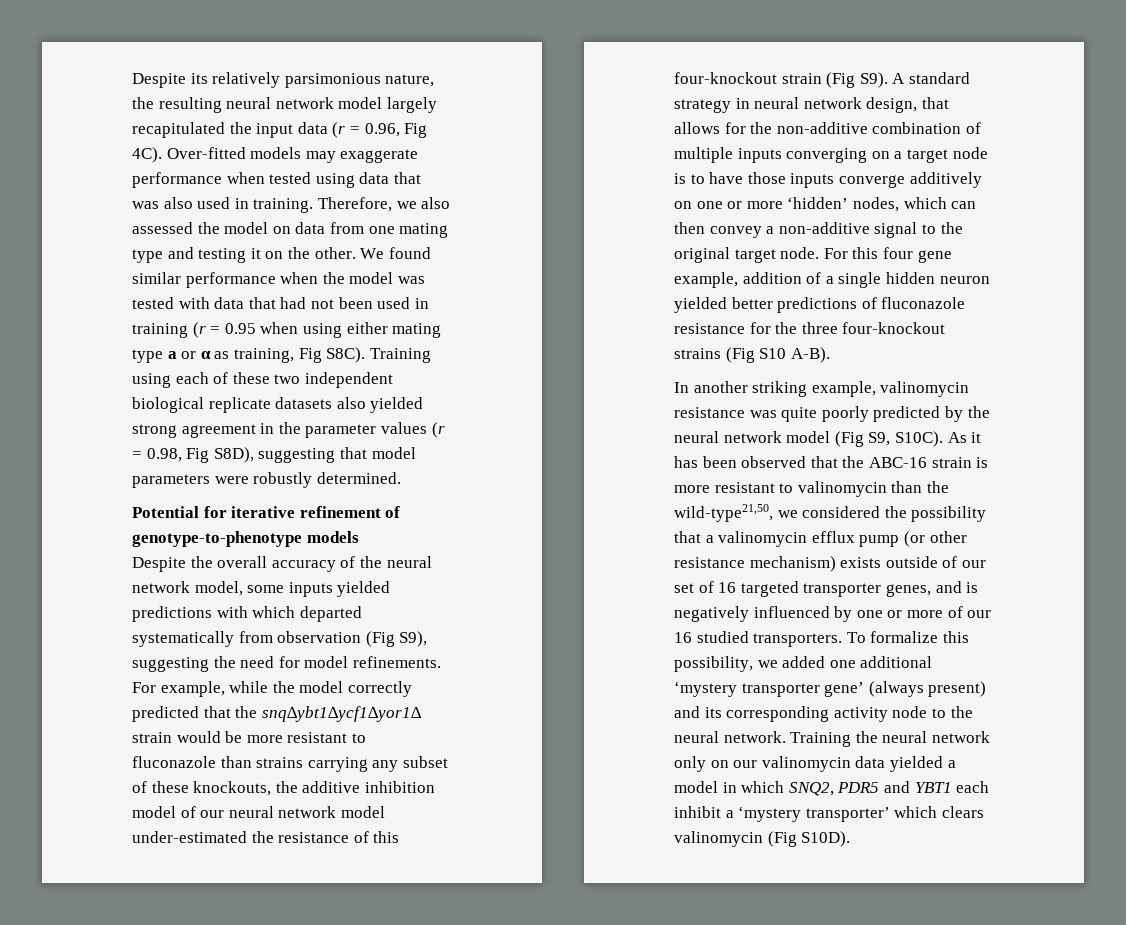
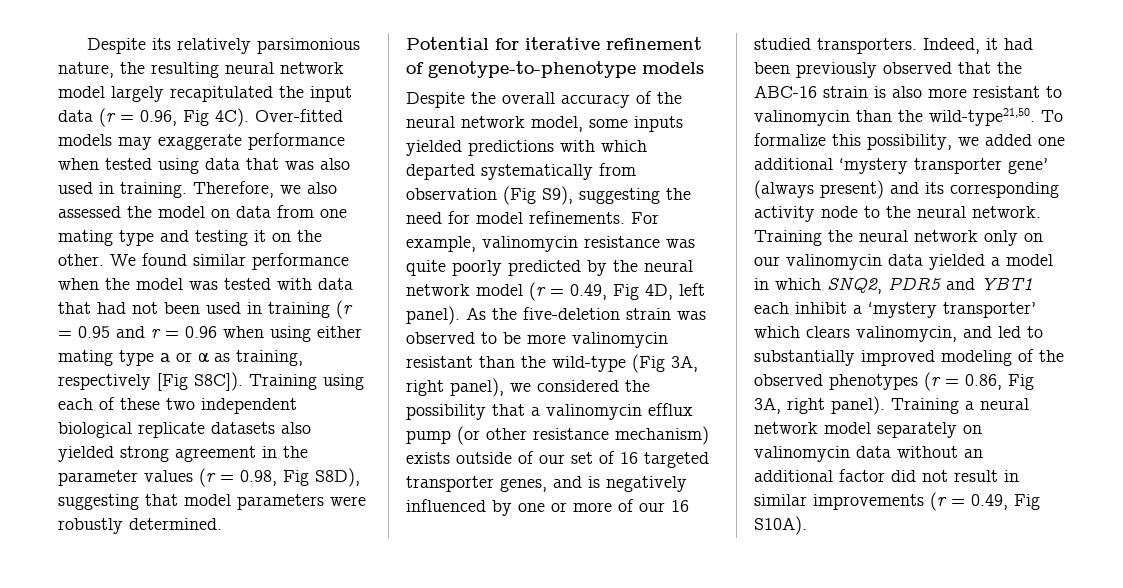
- We found similar performance when the model was tested with data that had not been used in training (r = 0.95 when using either mating type a or α as training, Fig S8C).
+ We found similar performance when the model was tested with data that had not been used in training (r = 0.95 and r = 0.96 when using either mating type a or α as training, respectively [Fig S8C]).
- For example, while the model correctly predicted that the snq∆ybt1∆ycf1∆yor1∆ strain would be more resistant to fluconazole than strains carrying any subset of these knockouts, the additive inhibition model of our neural network model under-estimated the resistance of this four-knockout strain (Fig S9). A standard strategy in neural network design, that allows for the non-additive combination of multiple inputs converging on a target node is to have those inputs converge additively on one or more ‘hidden’ nodes, which can then convey a non-additive signal to the original target node. For this four gene example, addition of a single hidden neuron yielded better predictions of fluconazole resistance for the three four-knockout strains (Fig S10 A-B).
- In another striking example, valinomycin resistance was quite poorly predicted by the neural network model (Fig S9, S10C). As it has been observed that the ABC-16 strain is more resistant to valinomycin than the wild-type21,50, we considered the possibility that a valinomycin efflux pump (or other resistance mechanism) exists outside of our set of 16 targeted transporter genes, and is negatively influenced by one or more of our 16 studied transporters.
+ For example, valinomycin resistance was quite poorly predicted by the neural network model (r = 0.49, Fig 4D, left panel). As the five-deletion strain was observed to be more valinomycin resistant than the wild-type (Fig 3A, right panel), we considered the possibility that a valinomycin efflux pump (or other resistance mechanism) exists outside of our set of 16 targeted transporter genes, and is negatively influenced by one or more of our 16 studied transporters.
+ Indeed, it had been previously observed that the ABC-16 strain is also more resistant to valinomycin than the wild-type21,50.
- Training the neural network only on our valinomycin data yielded a model in which SNQ2, PDR5 and YBT1 each inhibit a ‘mystery transporter’ which clears valinomycin (Fig S10D).
+ Training the neural network only on our valinomycin data yielded a model in which SNQ2, PDR5 and YBT1 each inhibit a ‘mystery transporter’ which clears valinomycin, and led to substantially improved modeling of the observed phenotypes (r = 0.86, Fig 3A, right panel). Training a neural network model separately on valinomycin data without an additional factor did not result in similar improvements (r = 0.49, Fig S10A).

